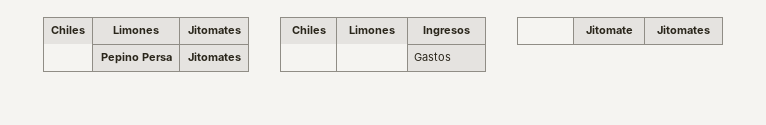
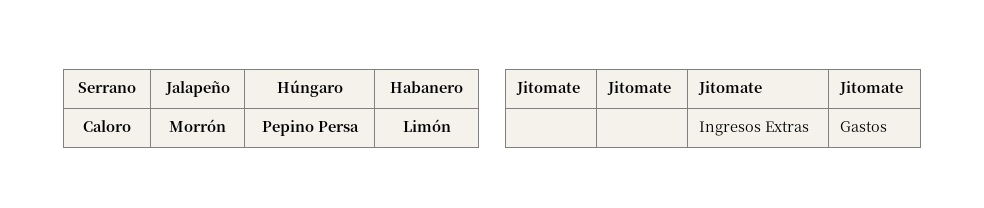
- Chiles | Limones | Jitomates
- | Pepino Persa | Jitomates
- Chiles | Limones | Ingresos
- | | Gastos
+ Serrano | Jalapeño | Húngaro | Habanero
+ Caloro | Morrón | Pepino Persa | Limón
+ Jitomate | Jitomate | Jitomate | Jitomate
+ | | Ingresos Extras | Gastos
- | Jitomate | Jitomates

